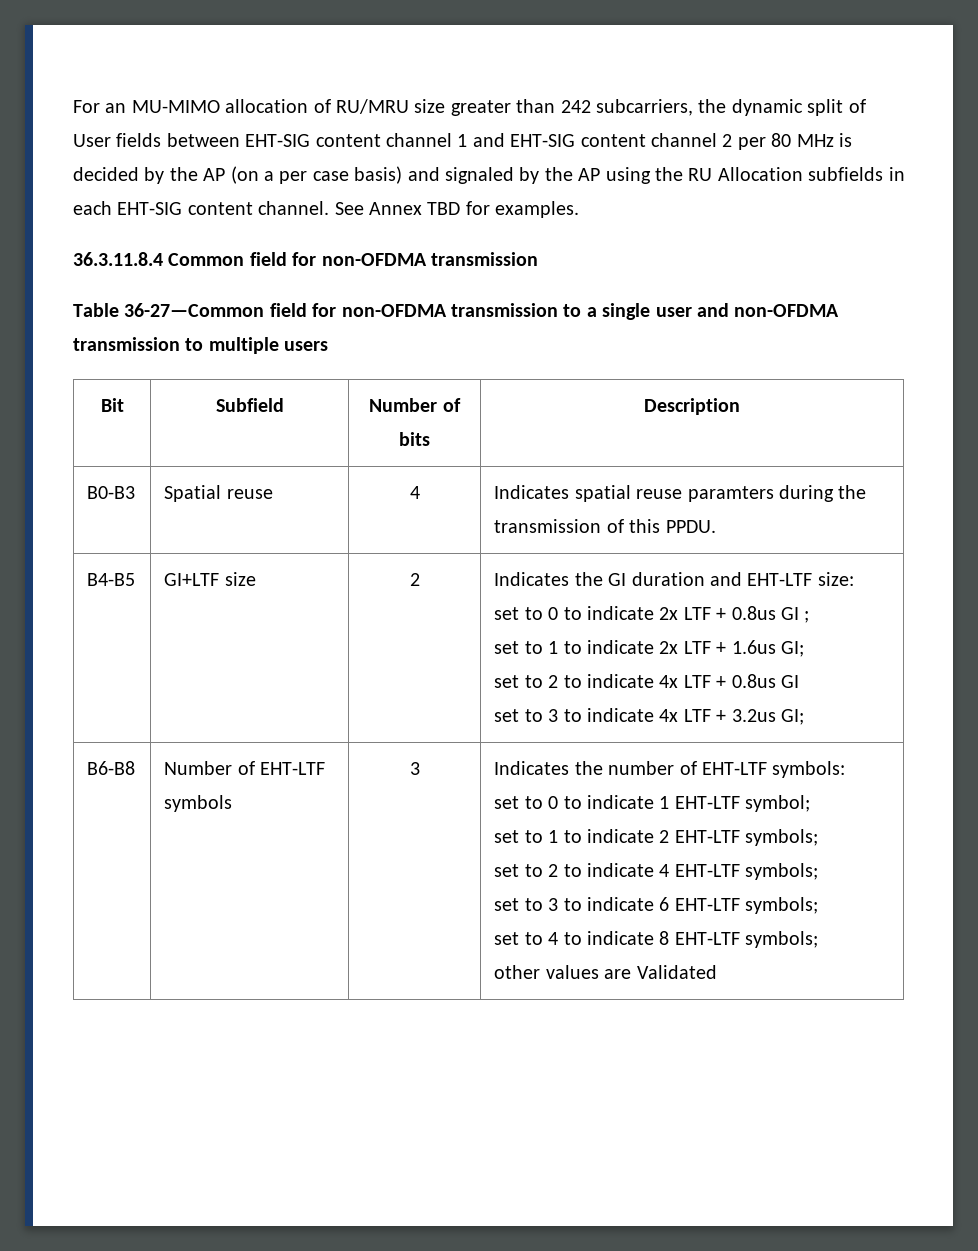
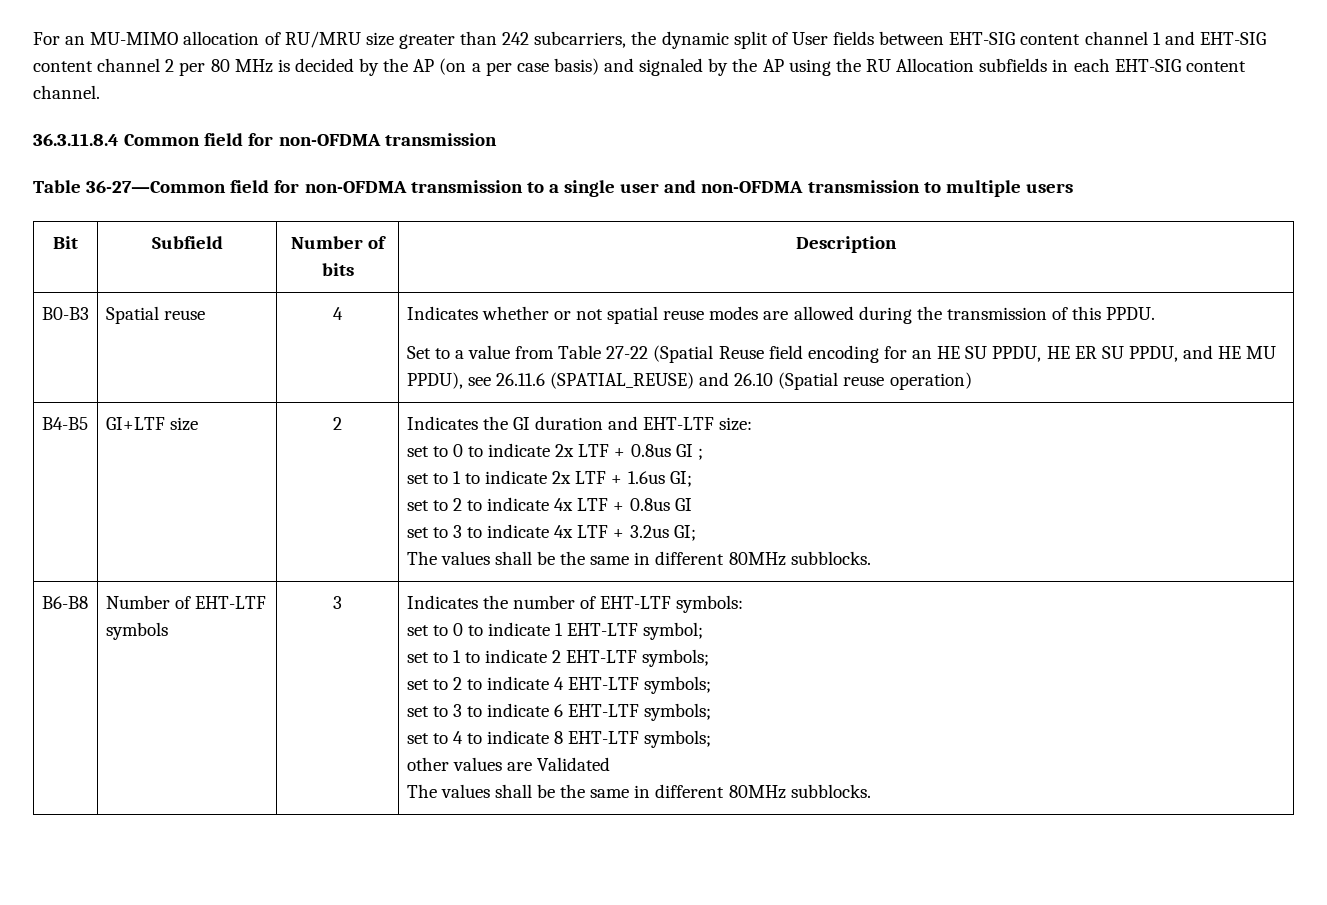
- See Annex TBD for examples.
- Indicates spatial reuse paramters during the transmission of this PPDU.
+ Indicates whether or not spatial reuse modes are allowed during the transmission of this PPDU.
+ Set to a value from Table 27-22 (Spatial Reuse field encoding for an HE SU PPDU, HE ER SU PPDU, and HE MU PPDU), see 26.11.6 (SPATIAL_REUSE) and 26.10 (Spatial reuse operation)
  set to 3 to indicate 4x LTF + 3.2us GI;
+ The values shall be the same in different 80MHz subblocks.
  other values are Validated
+ The values shall be the same in different 80MHz subblocks.

